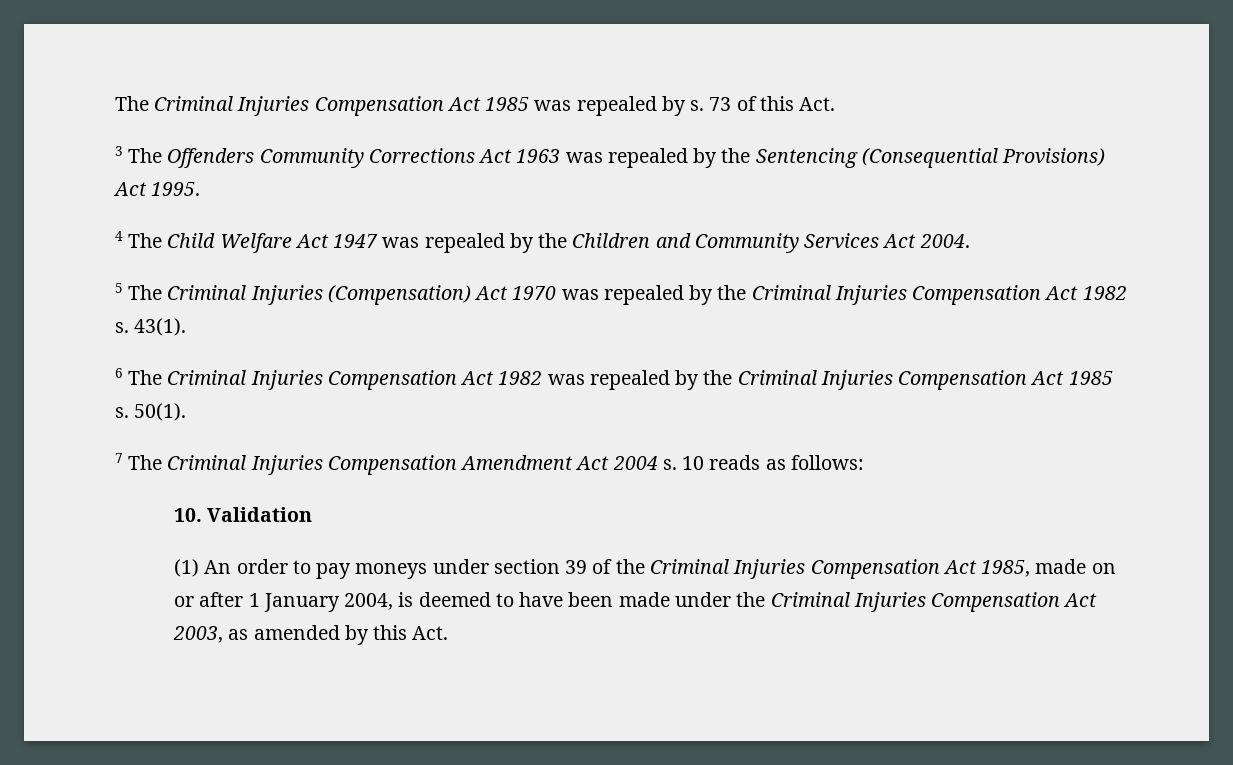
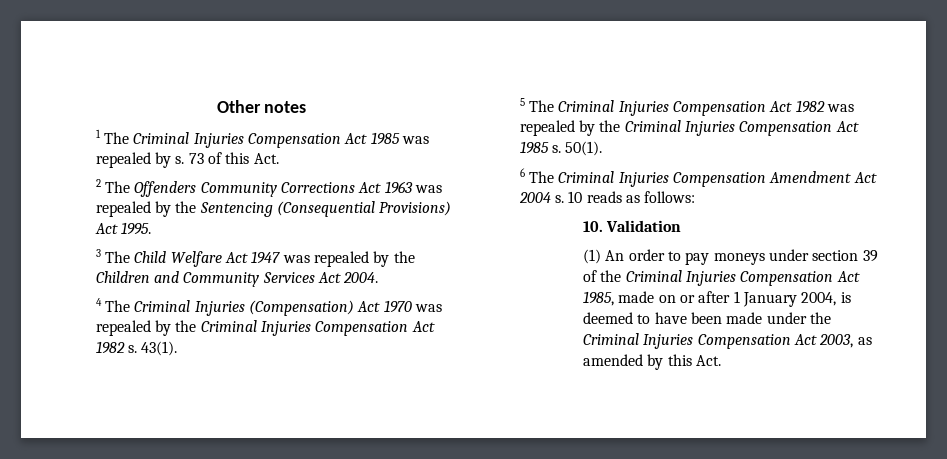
- The Criminal Injuries Compensation Act 1985 was repealed by s.
+ Other notes
+ 1 The Criminal Injuries Compensation Act 1985 was repealed by s.
- 3 The Offenders Community Corrections Act 1963 was repealed by the Sentencing (Consequential Provisions) Act 1995.
+ 2 The Offenders Community Corrections Act 1963 was repealed by the Sentencing (Consequential Provisions) Act 1995.
- 4 The Child Welfare Act 1947 was repealed by the Children and Community Services Act 2004.
+ 3 The Child Welfare Act 1947 was repealed by the Children and Community Services Act 2004.
- 5 The Criminal Injuries (Compensation) Act 1970 was repealed by the Criminal Injuries Compensation Act 1982 s.
+ 4 The Criminal Injuries (Compensation) Act 1970 was repealed by the Criminal Injuries Compensation Act 1982 s.
- 6 The Criminal Injuries Compensation Act 1982 was repealed by the Criminal Injuries Compensation Act 1985 s.
+ 5 The Criminal Injuries Compensation Act 1982 was repealed by the Criminal Injuries Compensation Act 1985 s.
- 7 The Criminal Injuries Compensation Amendment Act 2004 s.
+ 6 The Criminal Injuries Compensation Amendment Act 2004 s.

